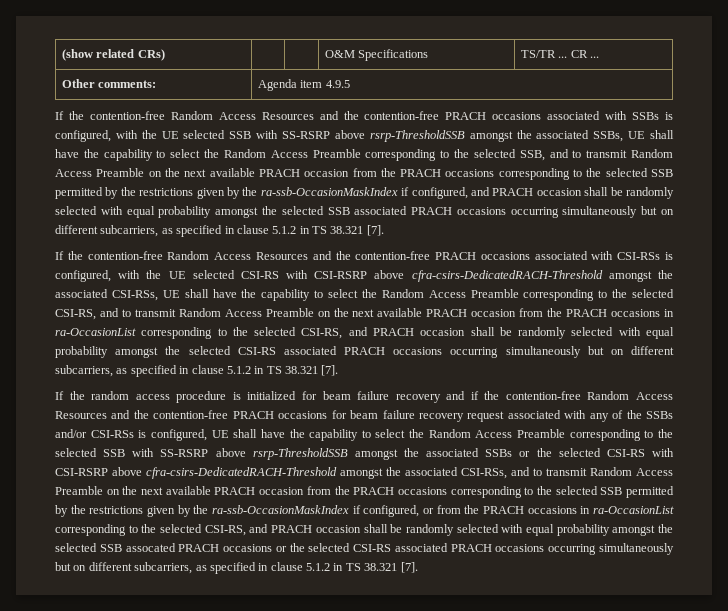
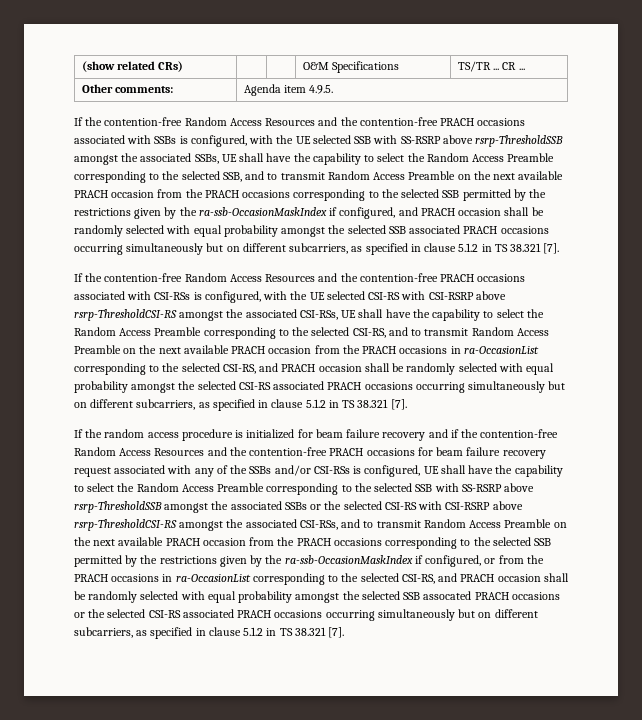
- Other comments: | Agenda item 4.9.5
+ Other comments: | Agenda item 4.9.5.
- If the contention-free Random Access Resources and the contention-free PRACH occasions associated with CSI-RSs is configured, with the UE selected CSI-RS with CSI-RSRP above cfra-csirs-DedicatedRACH-Threshold amongst the associated CSI-RSs, UE shall have the capability to select the Random Access Preamble corresponding to the selected CSI-RS, and to transmit Random Access Preamble on the next available PRACH occasion from the PRACH occasions in ra-OccasionList corresponding to the selected CSI-RS, and PRACH occasion shall be randomly selected with equal probability amongst the selected CSI-RS associated PRACH occasions occurring simultaneously but on different subcarriers, as specified in clause 5.1.2 in TS 38.321 [7].
+ If the contention-free Random Access Resources and the contention-free PRACH occasions associated with CSI-RSs is configured, with the UE selected CSI-RS with CSI-RSRP above rsrp-ThresholdCSI-RS amongst the associated CSI-RSs, UE shall have the capability to select the Random Access Preamble corresponding to the selected CSI-RS, and to transmit Random Access Preamble on the next available PRACH occasion from the PRACH occasions in ra-OccasionList corresponding to the selected CSI-RS, and PRACH occasion shall be randomly selected with equal probability amongst the selected CSI-RS associated PRACH occasions occurring simultaneously but on different subcarriers, as specified in clause 5.1.2 in TS 38.321 [7].
- If the random access procedure is initialized for beam failure recovery and if the contention-free Random Access Resources and the contention-free PRACH occasions for beam failure recovery request associated with any of the SSBs and/or CSI-RSs is configured, UE shall have the capability to select the Random Access Preamble corresponding to the selected SSB with SS-RSRP above rsrp-ThresholdSSB amongst the associated SSBs or the selected CSI-RS with CSI-RSRP above cfra-csirs-DedicatedRACH-Threshold amongst the associated CSI-RSs, and to transmit Random Access Preamble on the next available PRACH occasion from the PRACH occasions corresponding to the selected SSB permitted by the restrictions given by the ra-ssb-OccasionMaskIndex if configured, or from the PRACH occasions in ra-OccasionList corresponding to the selected CSI-RS, and PRACH occasion shall be randomly selected with equal probability amongst the selected SSB assocated PRACH occasions or the selected CSI-RS associated PRACH occasions occurring simultaneously but on different subcarriers, as specified in clause 5.1.2 in TS 38.321 [7].
+ If the random access procedure is initialized for beam failure recovery and if the contention-free Random Access Resources and the contention-free PRACH occasions for beam failure recovery request associated with any of the SSBs and/or CSI-RSs is configured, UE shall have the capability to select the Random Access Preamble corresponding to the selected SSB with SS-RSRP above rsrp-ThresholdSSB amongst the associated SSBs or the selected CSI-RS with CSI-RSRP above rsrp-ThresholdCSI-RS amongst the associated CSI-RSs, and to transmit Random Access Preamble on the next available PRACH occasion from the PRACH occasions corresponding to the selected SSB permitted by the restrictions given by the ra-ssb-OccasionMaskIndex if configured, or from the PRACH occasions in ra-OccasionList corresponding to the selected CSI-RS, and PRACH occasion shall be randomly selected with equal probability amongst the selected SSB assocated PRACH occasions or the selected CSI-RS associated PRACH occasions occurring simultaneously but on different subcarriers, as specified in clause 5.1.2 in TS 38.321 [7].

